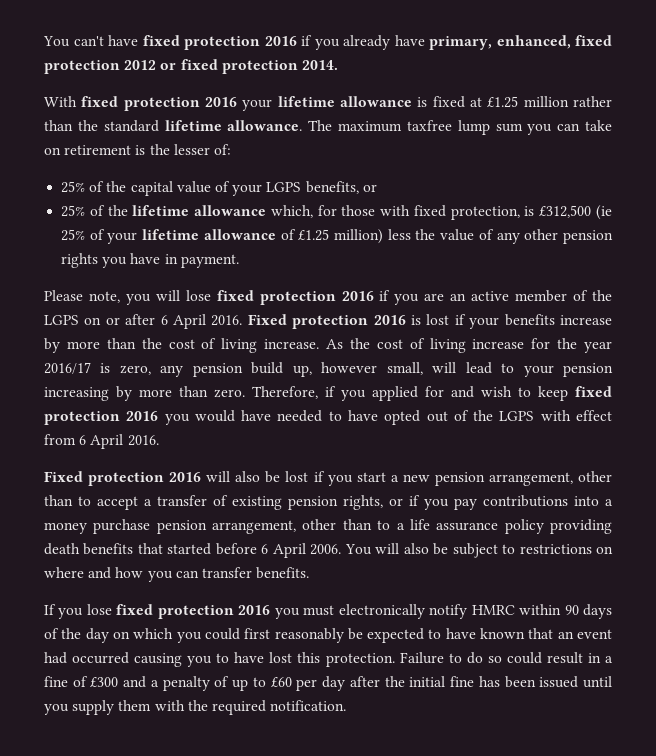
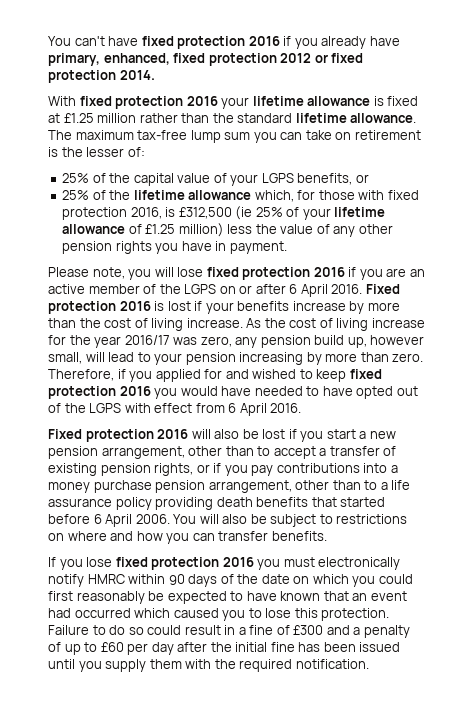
- The maximum taxfree lump sum you can take on retirement is the lesser of:
+ The maximum tax-free lump sum you can take on retirement is the lesser of:
- 25% of the lifetime allowance which, for those with fixed protection, is £312,500 (ie 25% of your lifetime allowance of £1.25 million) less the value of any other pension rights you have in payment.
+ 25% of the lifetime allowance which, for those with fixed protection 2016, is £312,500 (ie 25% of your lifetime allowance of £1.25 million) less the value of any other pension rights you have in payment.
- As the cost of living increase for the year 2016/17 is zero, any pension build up, however small, will lead to your pension increasing by more than zero.
+ As the cost of living increase for the year 2016/17 was zero, any pension build up, however small, will lead to your pension increasing by more than zero.
- Therefore, if you applied for and wish to keep fixed protection 2016 you would have needed to have opted out of the LGPS with effect from 6 April 2016.
+ Therefore, if you applied for and wished to keep fixed protection 2016 you would have needed to have opted out of the LGPS with effect from 6 April 2016.
- If you lose fixed protection 2016 you must electronically notify HMRC within 90 days of the day on which you could first reasonably be expected to have known that an event had occurred causing you to have lost this protection.
+ If you lose fixed protection 2016 you must electronically notify HMRC within 90 days of the date on which you could first reasonably be expected to have known that an event had occurred which caused you to lose this protection.

